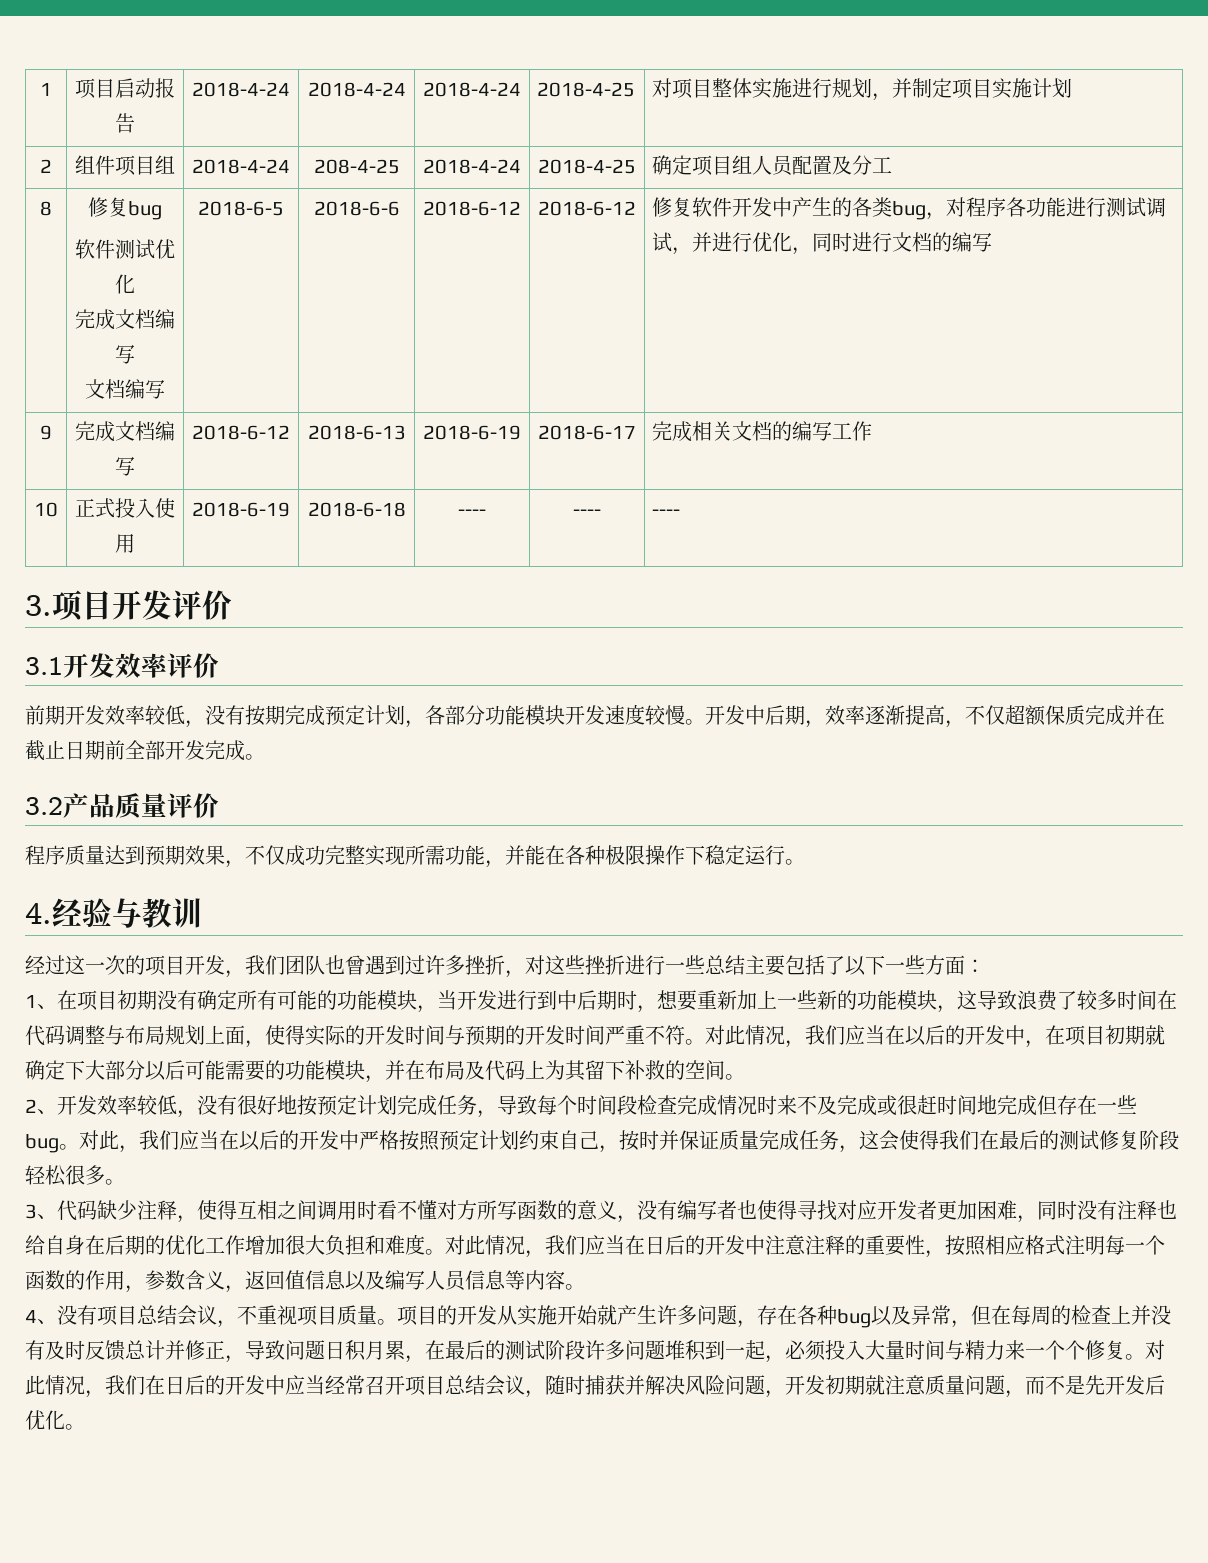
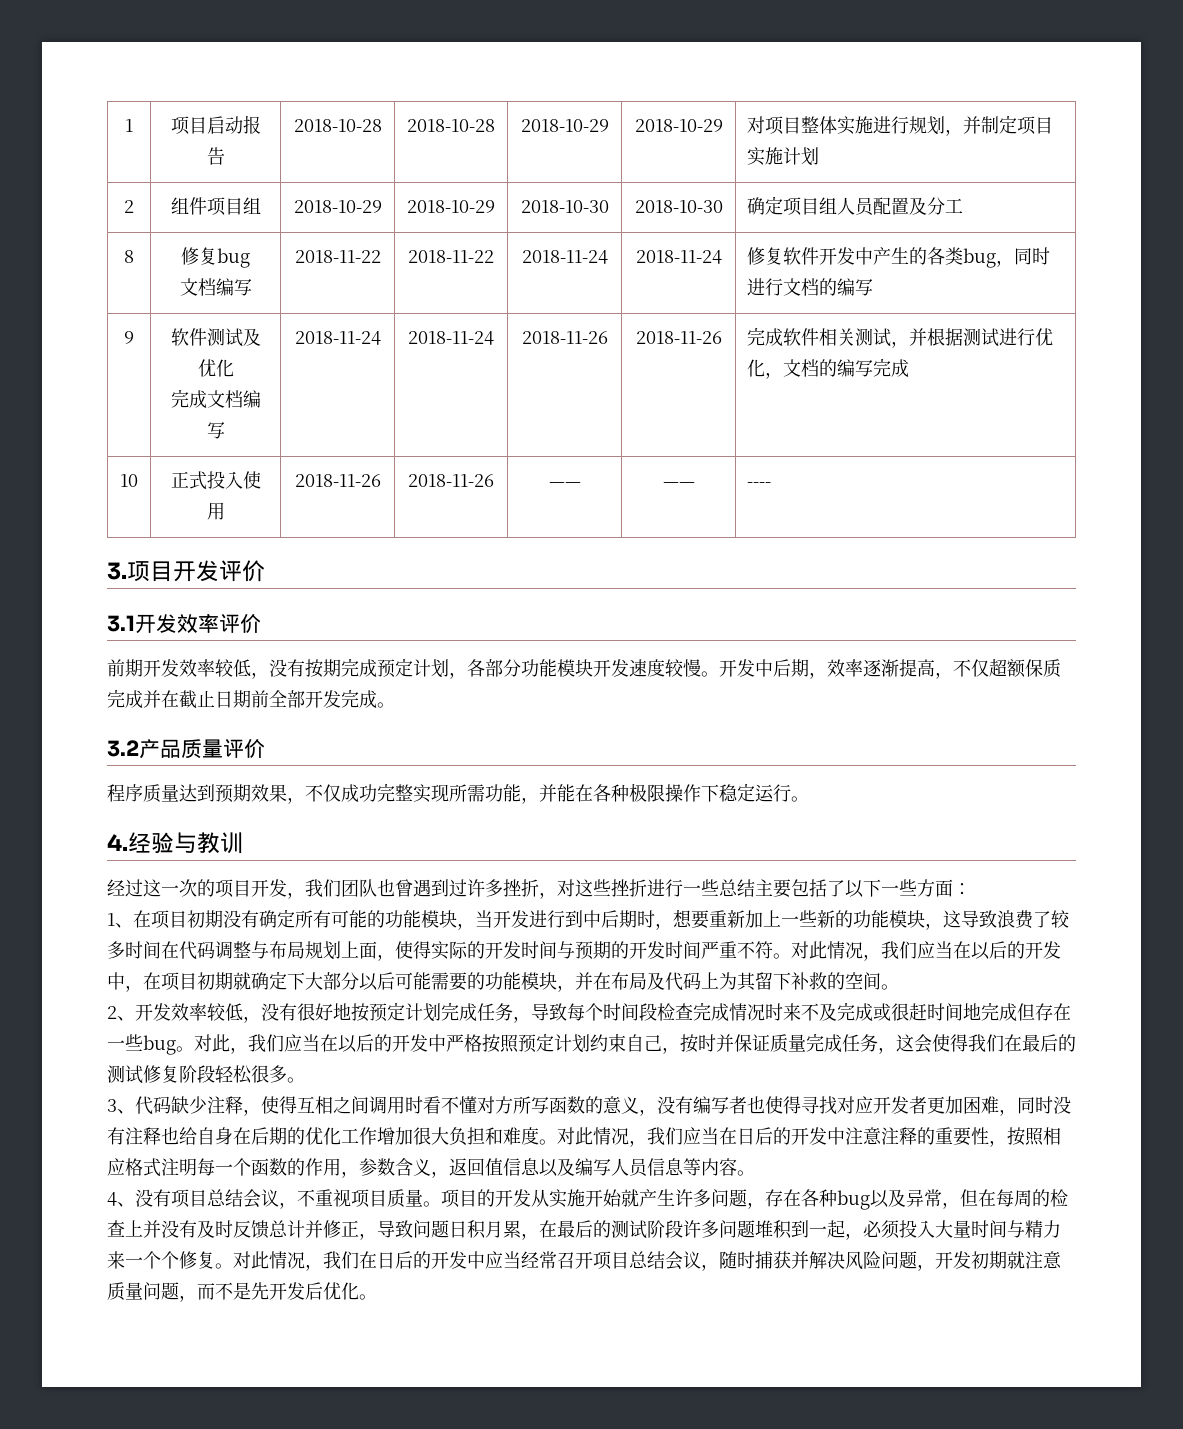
- 1 | 项目启动报告 | 2018-4-24 | 2018-4-24 | 2018-4-24 | 2018-4-25 | 对项目整体实施进行规划，并制定项目实施计划
+ 1 | 项目启动报告 | 2018-10-28 | 2018-10-28 | 2018-10-29 | 2018-10-29 | 对项目整体实施进行规划，并制定项目实施计划
- 2 | 组件项目组 | 2018-4-24 | 208-4-25 | 2018-4-24 | 2018-4-25 | 确定项目组人员配置及分工
+ 2 | 组件项目组 | 2018-10-29 | 2018-10-29 | 2018-10-30 | 2018-10-30 | 确定项目组人员配置及分工
  8 | 修复bug
- 软件测试优化
- 完成文档编写
- 文档编写 | 2018-6-5 | 2018-6-6 | 2018-6-12 | 2018-6-12 | 修复软件开发中产生的各类bug，对程序各功能进行测试调试，并进行优化，同时进行文档的编写
+ 文档编写 | 2018-11-22 | 2018-11-22 | 2018-11-24 | 2018-11-24 | 修复软件开发中产生的各类bug，同时进行文档的编写
- 9 | 完成文档编写 | 2018-6-12 | 2018-6-13 | 2018-6-19 | 2018-6-17 | 完成相关文档的编写工作
+ 9 | 软件测试及优化
+ 完成文档编写 | 2018-11-24 | 2018-11-24 | 2018-11-26 | 2018-11-26 | 完成软件相关测试，并根据测试进行优化，文档的编写完成
- 10 | 正式投入使用 | 2018-6-19 | 2018-6-18 | ---- | ---- | ----
+ 10 | 正式投入使用 | 2018-11-26 | 2018-11-26 | —— | —— | ----

